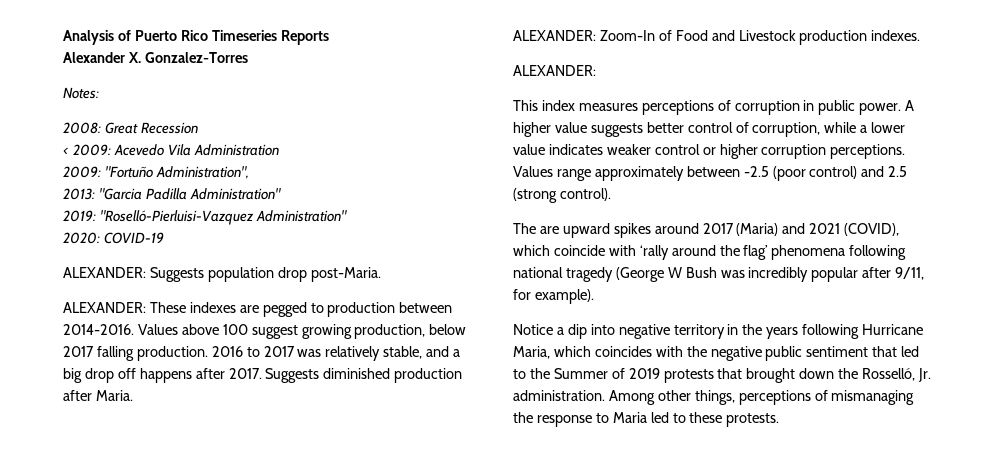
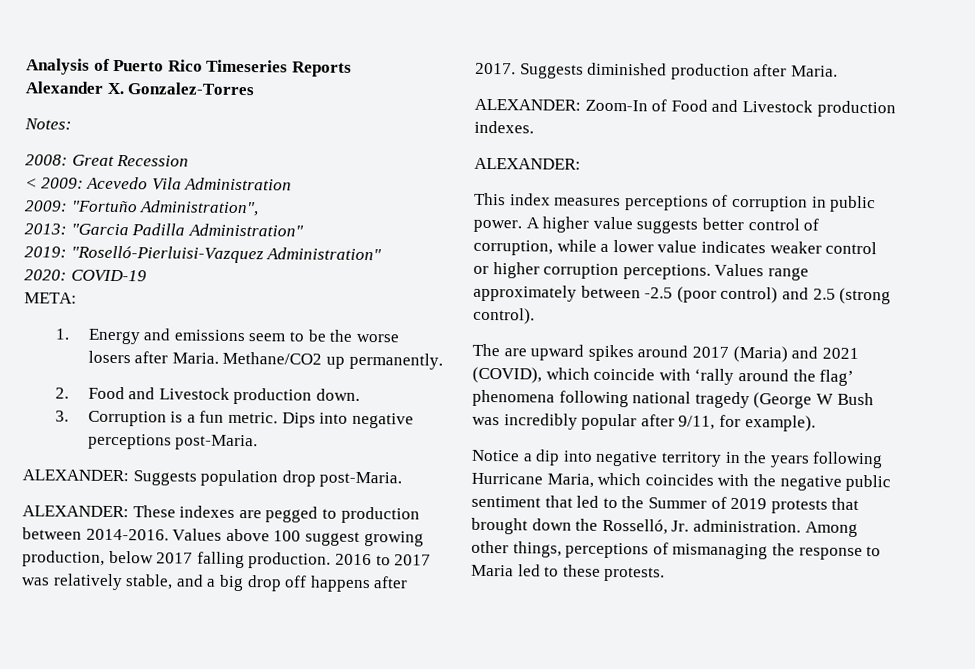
+ META:
+ 1. Energy and emissions seem to be the worse losers after Maria. Methane/CO2 up permanently.
+ 2. Food and Livestock production down.
+ 3. Corruption is a fun metric. Dips into negative perceptions post-Maria.

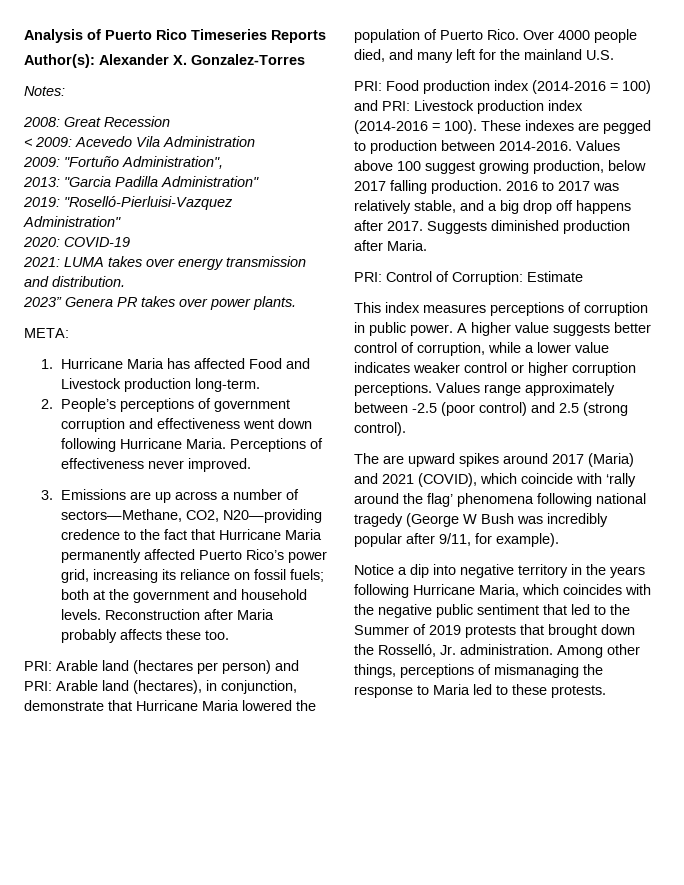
- Alexander X. Gonzalez-Torres
+ Author(s): Alexander X. Gonzalez-Torres
+ 2021: LUMA takes over energy transmission and distribution.
+ 2023” Genera PR takes over power plants.
  META:
- 1. Energy and emissions seem to be the worse losers after Maria. Methane/CO2 up permanently.
- 2. Food and Livestock production down.
- 3. Corruption is a fun metric. Dips into negative perceptions post-Maria.
- ALEXANDER: Suggests population drop post-Maria.
- ALEXANDER: These indexes are pegged to production between 2014-2016.
+ 1. Hurricane Maria has affected Food and Livestock production long-term.
+ 2. People’s perceptions of government corruption and effectiveness went down following Hurricane Maria. Perceptions of effectiveness never improved.
+ 3. Emissions are up across a number of sectors—Methane, CO2, N20—providing credence to the fact that Hurricane Maria permanently affected Puerto Rico’s power grid, increasing its reliance on fossil fuels; both at the government and household levels. Reconstruction after Maria probably affects these too.
+ PRI: Arable land (hectares per person) and PRI: Arable land (hectares), in conjunction, demonstrate that Hurricane Maria lowered the population of Puerto Rico. Over 4000 people died, and many left for the mainland U.S.
+ PRI: Food production index (2014-2016 = 100) and PRI: Livestock production index (2014-2016 = 100). These indexes are pegged to production between 2014-2016.
- ALEXANDER: Zoom-In of Food and Livestock production indexes.
- ALEXANDER:
+ PRI: Control of Corruption: Estimate

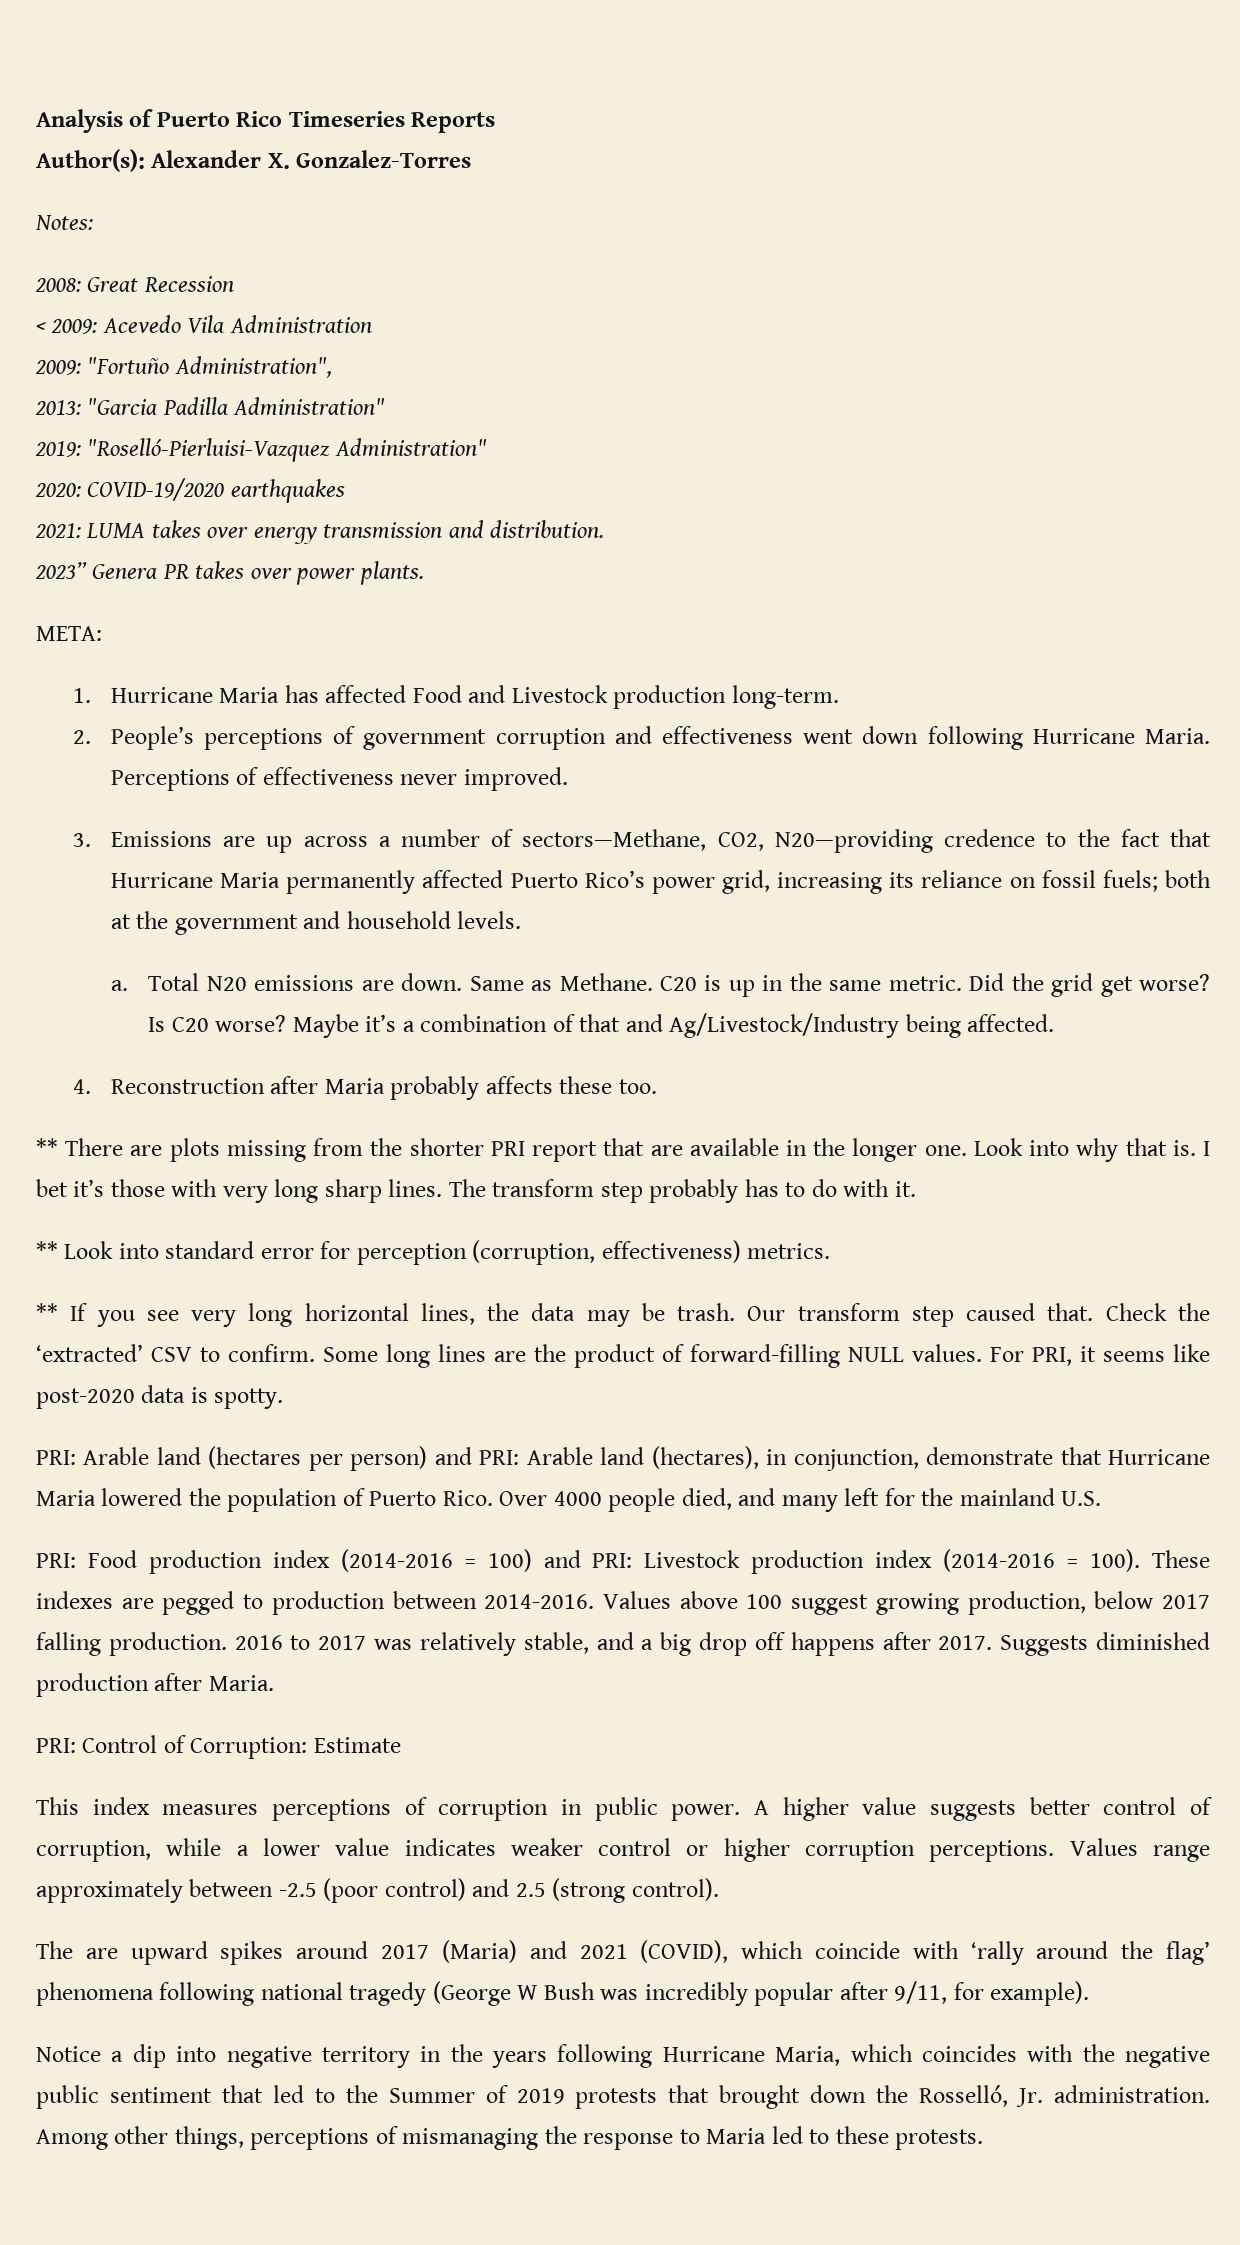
- 2020: COVID-19
+ 2020: COVID-19/2020 earthquakes
- 3. Emissions are up across a number of sectors—Methane, CO2, N20—providing credence to the fact that Hurricane Maria permanently affected Puerto Rico’s power grid, increasing its reliance on fossil fuels; both at the government and household levels. Reconstruction after Maria probably affects these too.
+ 3. Emissions are up across a number of sectors—Methane, CO2, N20—providing credence to the fact that Hurricane Maria permanently affected Puerto Rico’s power grid, increasing its reliance on fossil fuels; both at the government and household levels.
+ a. Total N20 emissions are down. Same as Methane. C20 is up in the same metric. Did the grid get worse? Is C20 worse? Maybe it’s a combination of that and Ag/Livestock/Industry being affected.
+ 4. Reconstruction after Maria probably affects these too.
+ ** There are plots missing from the shorter PRI report that are available in the longer one. Look into why that is. I bet it’s those with very long sharp lines. The transform step probably has to do with it.
+ ** Look into standard error for perception (corruption, effectiveness) metrics.
+ ** If you see very long horizontal lines, the data may be trash. Our transform step caused that. Check the ‘extracted’ CSV to confirm. Some long lines are the product of forward-filling NULL values. For PRI, it seems like post-2020 data is spotty.

